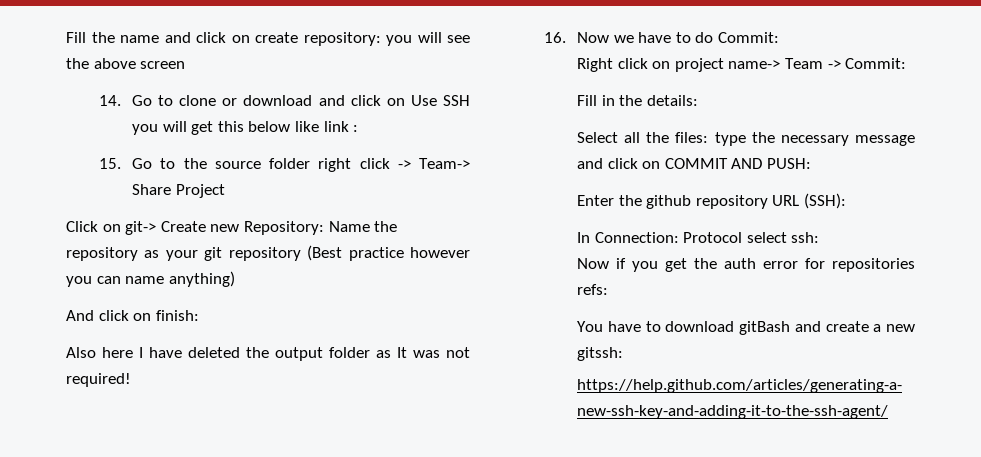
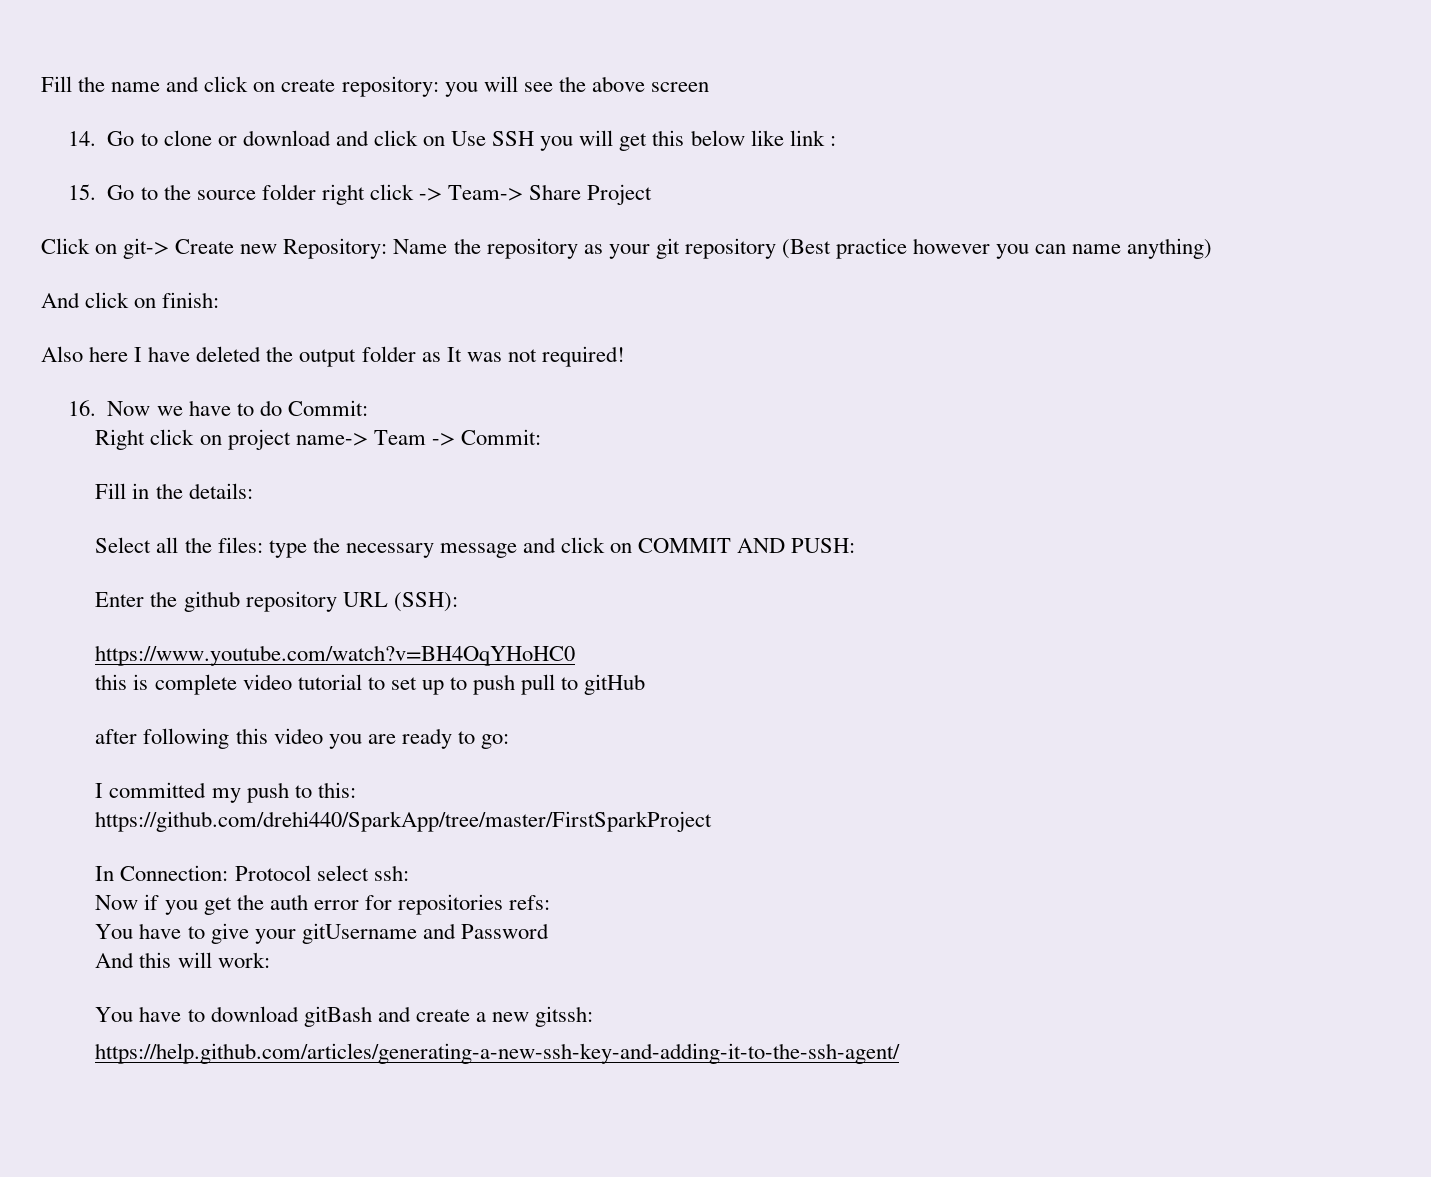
+ https://www.youtube.com/watch?v=BH4OqYHoHC0
+ this is complete video tutorial to set up to push pull to gitHub
+ after following this video you are ready to go:
+ I committed my push to this:
+ https://github.com/drehi440/SparkApp/tree/master/FirstSparkProject
+ You have to give your gitUsername and Password
+ And this will work:

